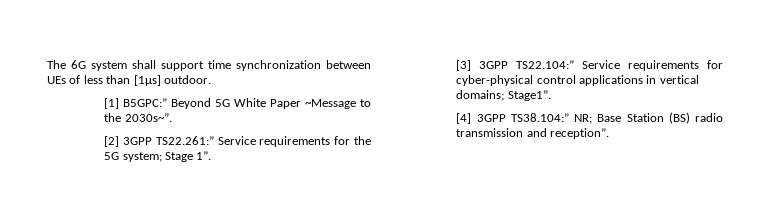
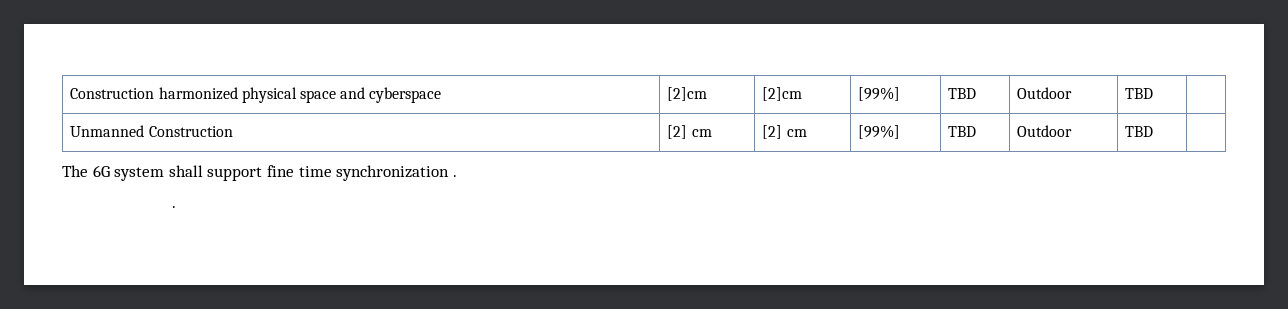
+ Construction harmonized physical space and cyberspace | [2]cm | [2]cm | [99%] | TBD | Outdoor | TBD |
+ Unmanned Construction | [2] cm | [2] cm | [99%] | TBD | Outdoor | TBD |
- The 6G system shall support time synchronization between UEs of less than [1µs] outdoor.
- [1] B5GPC:” Beyond 5G White Paper ~Message to the 2030s~”.
- [2] 3GPP TS22.261:” Service requirements for the 5G system; Stage 1”.
- [3] 3GPP TS22.104:” Service requirements for cyber-physical control applications in vertical domains; Stage1”.
- [4] 3GPP TS38.104:” NR; Base Station (BS) radio transmission and reception”.
+ The 6G system shall support fine time synchronization .
+ .

